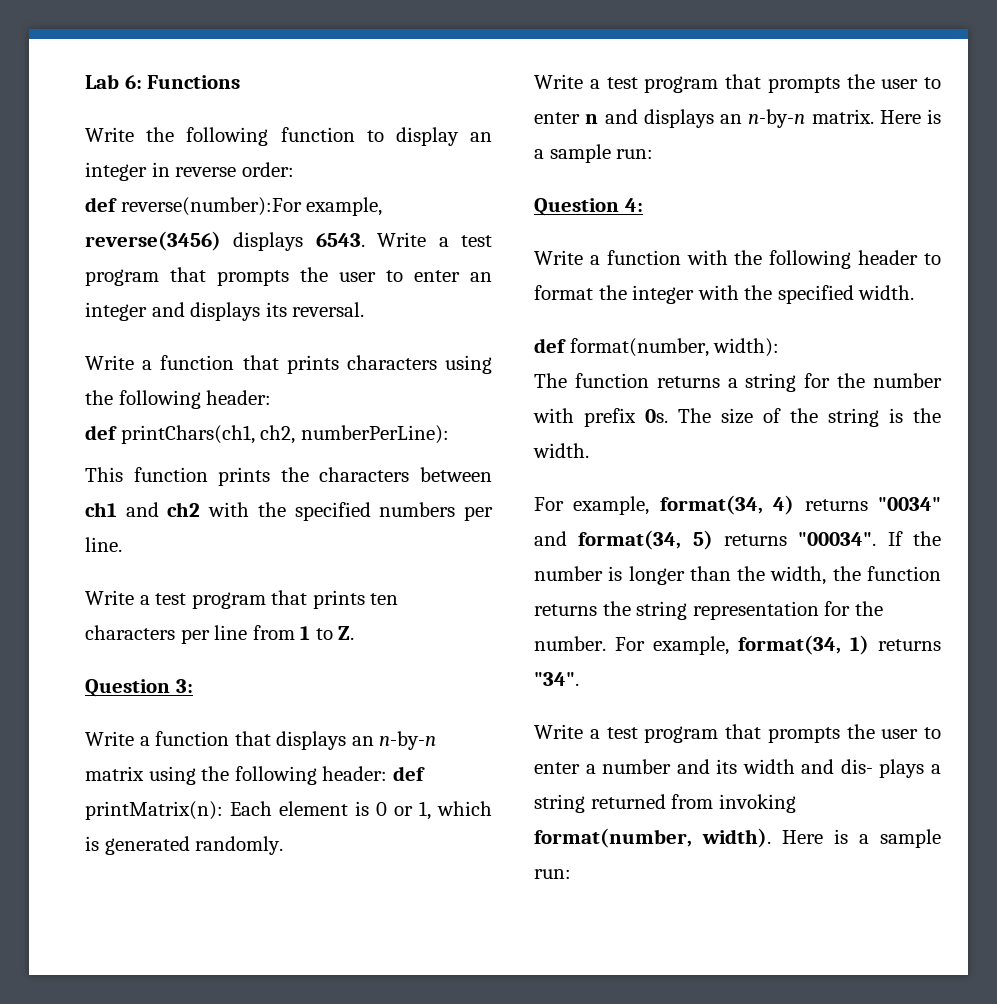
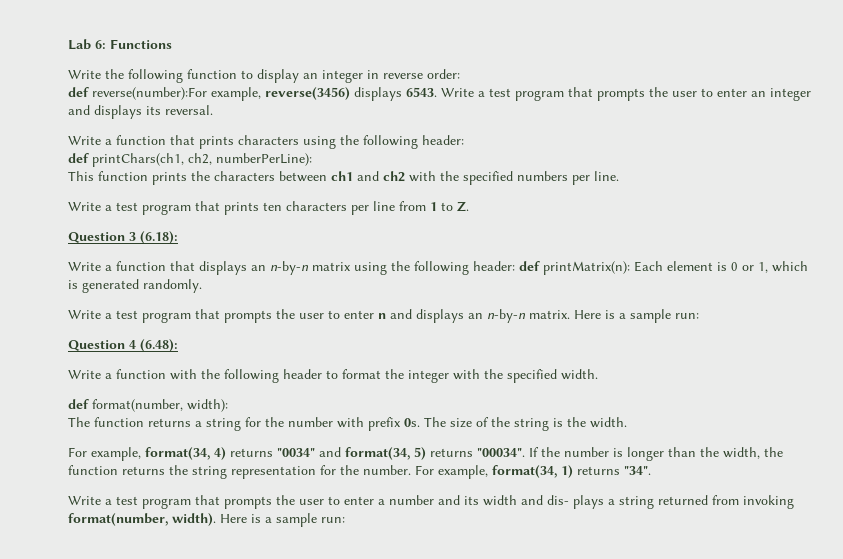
- Question 3:
+ Question 3 (6.18):
- Question 4:
+ Question 4 (6.48):

